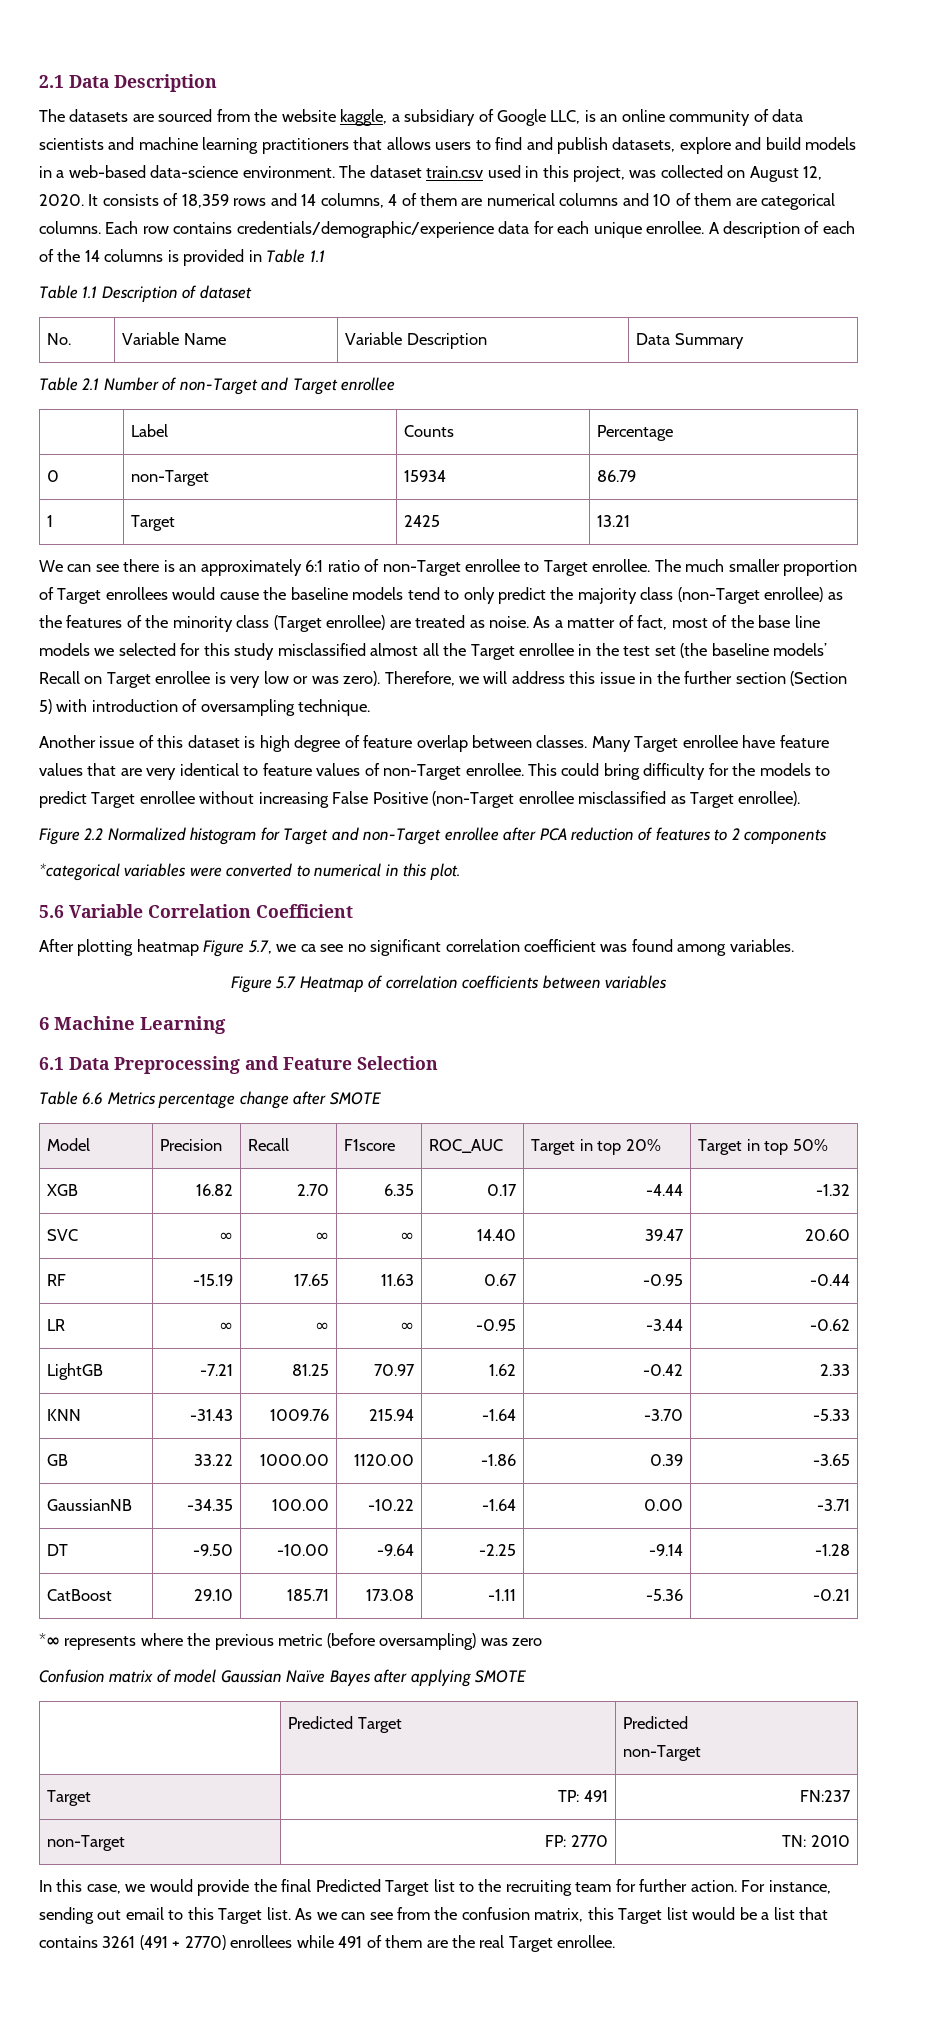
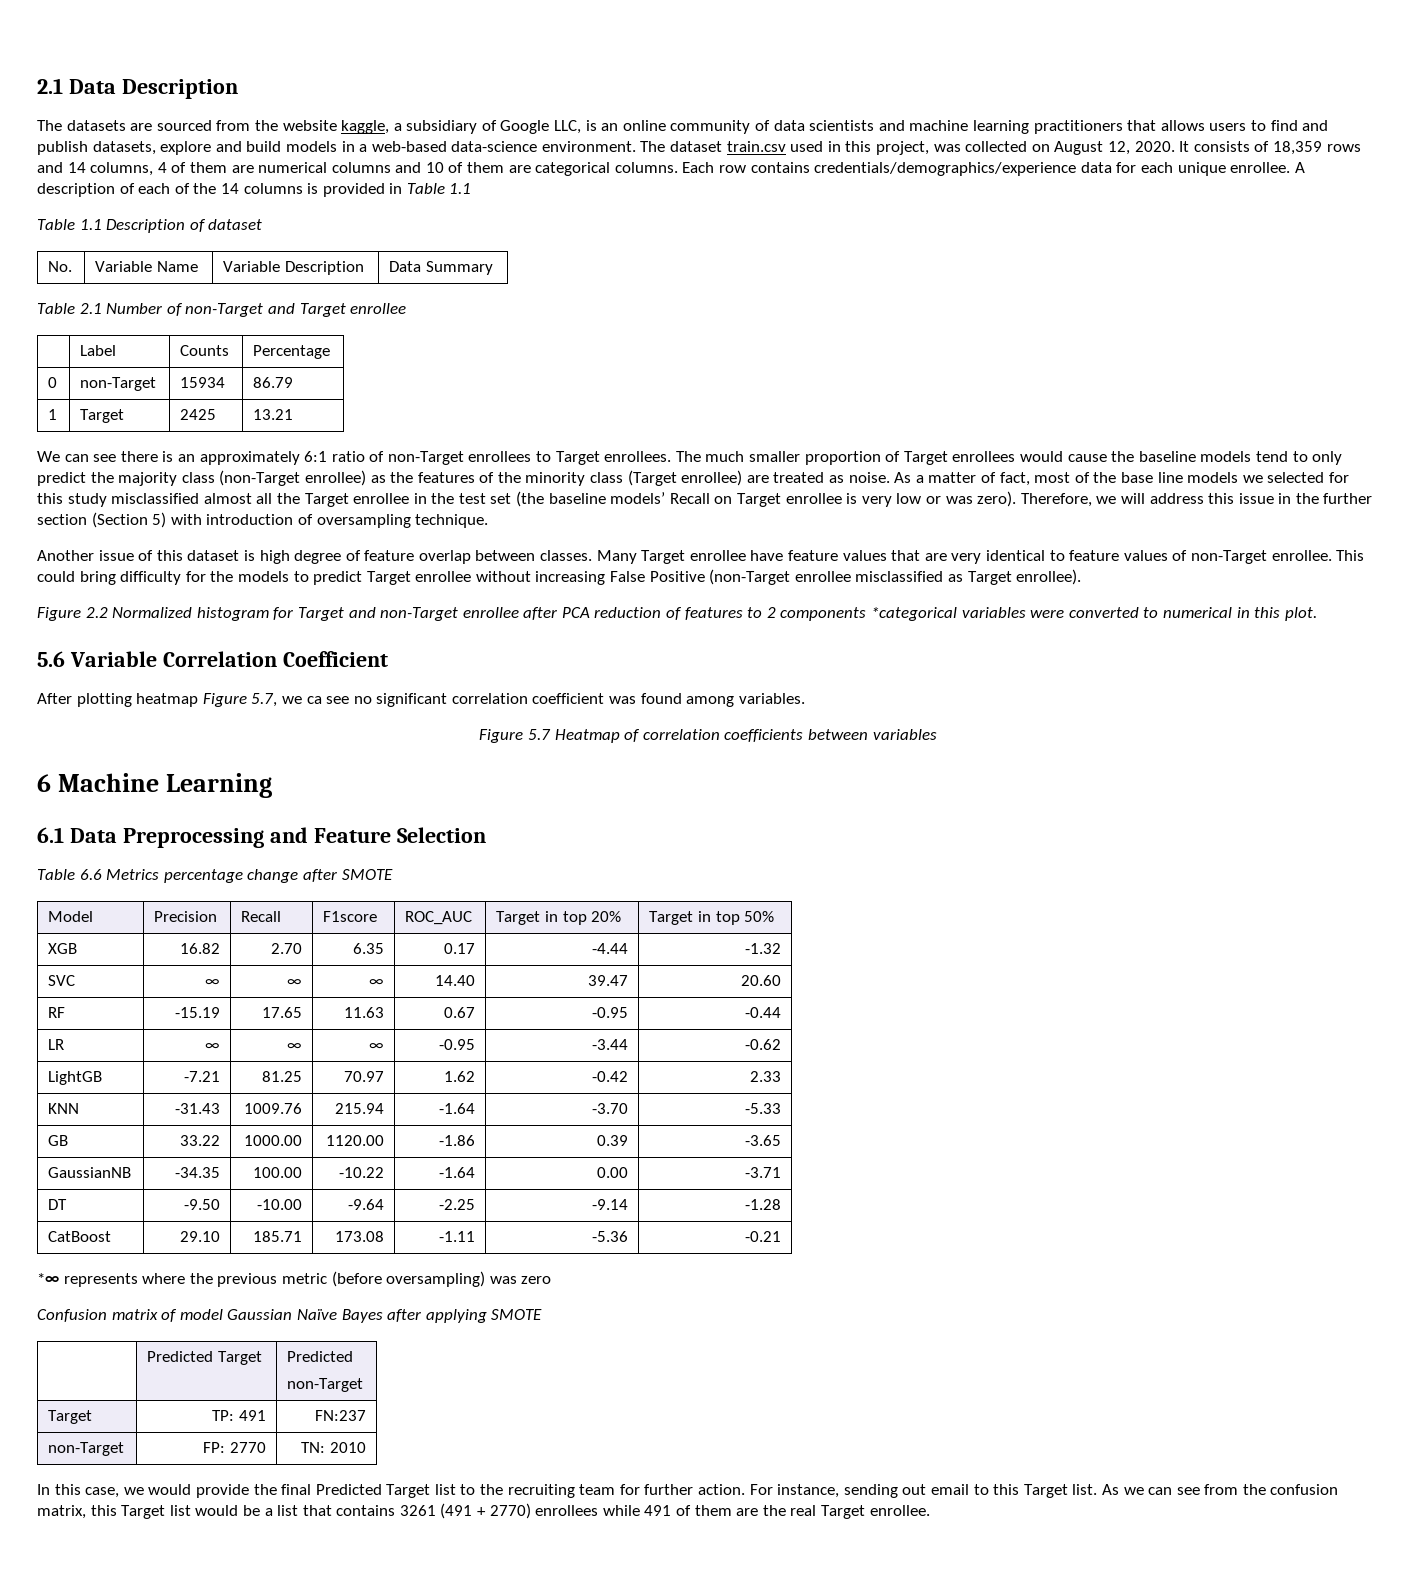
- Each row contains credentials/demographic/experience data for each unique enrollee.
+ Each row contains credentials/demographics/experience data for each unique enrollee.
- We can see there is an approximately 6:1 ratio of non-Target enrollee to Target enrollee.
+ We can see there is an approximately 6:1 ratio of non-Target enrollees to Target enrollees.
- Figure 2.2 Normalized histogram for Target and non-Target enrollee after PCA reduction of features to 2 components
- *categorical variables were converted to numerical in this plot.
+ Figure 2.2 Normalized histogram for Target and non-Target enrollee after PCA reduction of features to 2 components *categorical variables were converted to numerical in this plot.

